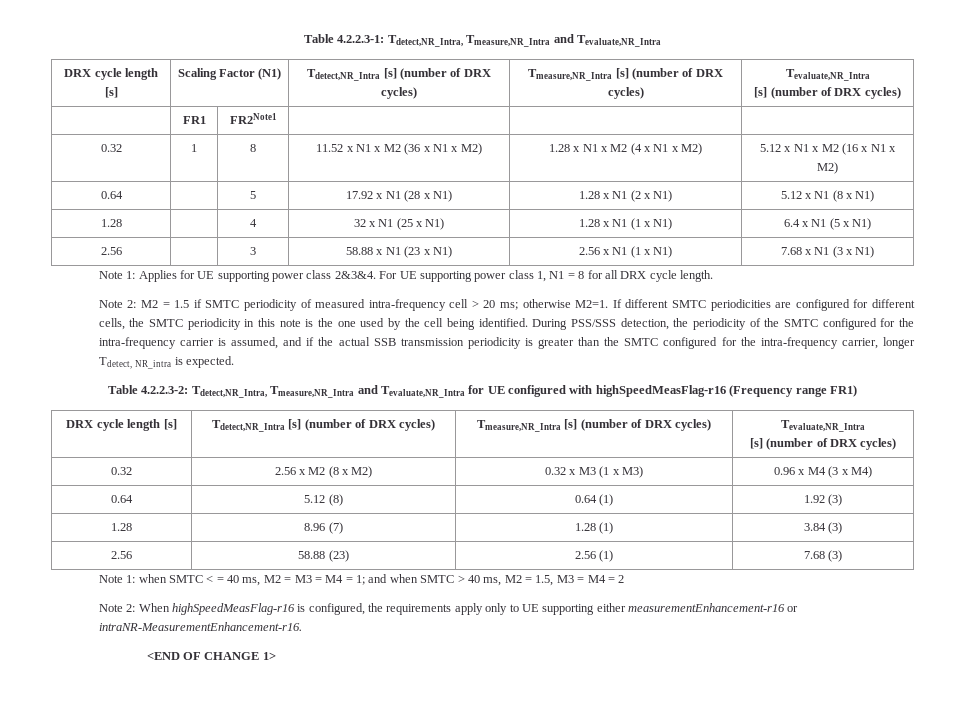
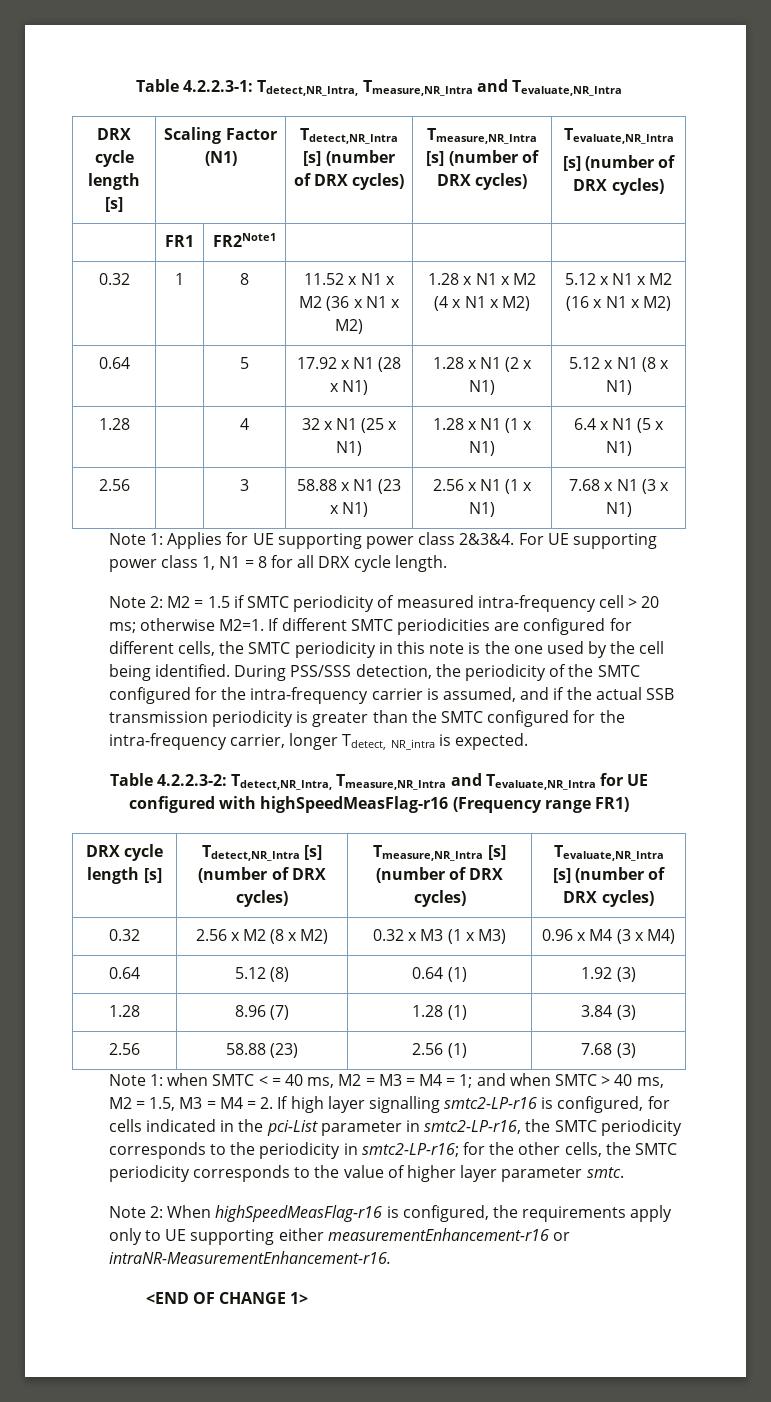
- Note 1: when SMTC < = 40 ms, M2 = M3 = M4 = 1; and when SMTC > 40 ms, M2 = 1.5, M3 = M4 = 2
+ Note 1: when SMTC < = 40 ms, M2 = M3 = M4 = 1; and when SMTC > 40 ms, M2 = 1.5, M3 = M4 = 2. If high layer signalling smtc2-LP-r16 is configured, for cells indicated in the pci-List parameter in smtc2-LP-r16, the SMTC periodicity corresponds to the periodicity in smtc2-LP-r16; for the other cells, the SMTC periodicity corresponds to the value of higher layer parameter smtc.

